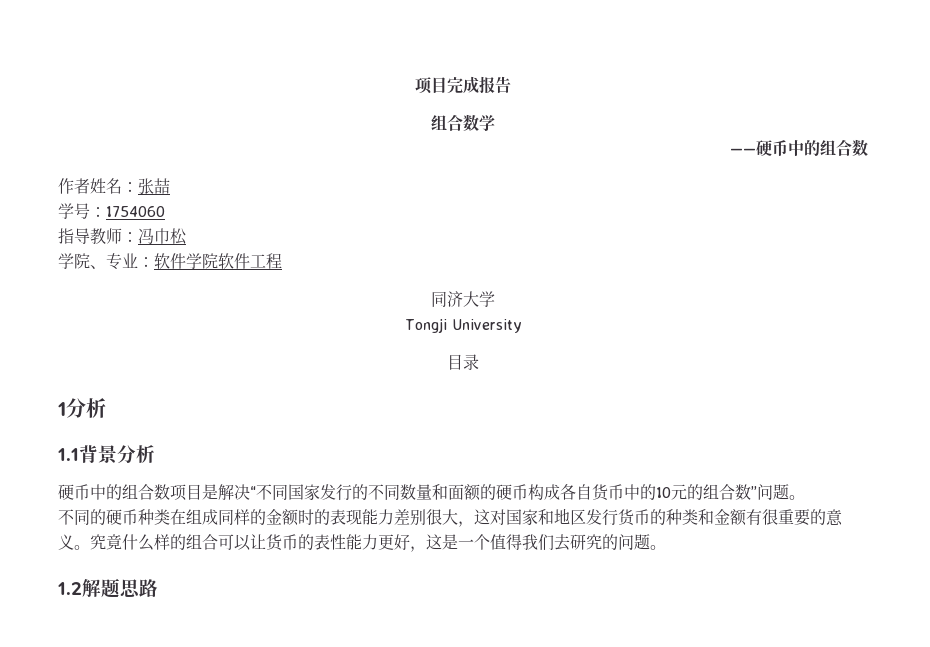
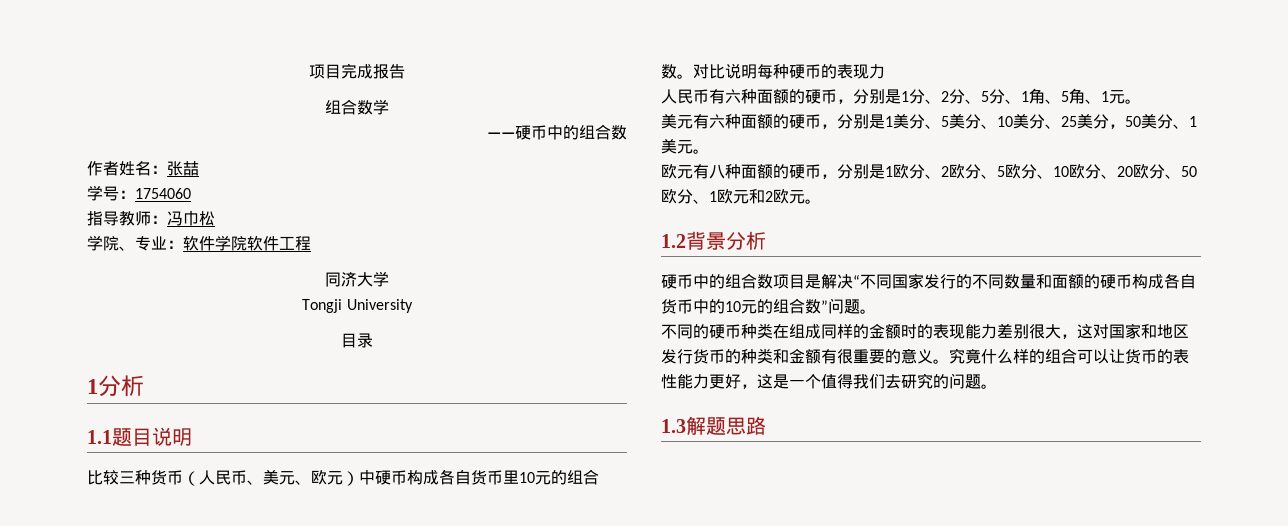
- 1.1背景分析
+ 1.1题目说明
+ 比较三种货币（人民币、美元、欧元）中硬币构成各自货币里10元的组合数。对比说明每种硬币的表现力
+ 人民币有六种面额的硬币，分别是1分、2分、5分、1角、5角、1元。
+ 美元有六种面额的硬币，分别是1美分、5美分、10美分、25美分，50美分、1美元。
+ 欧元有八种面额的硬币，分别是1欧分、2欧分、5欧分、10欧分、20欧分、50欧分、1欧元和2欧元。
+ 1.2背景分析
- 1.2解题思路
+ 1.3解题思路

